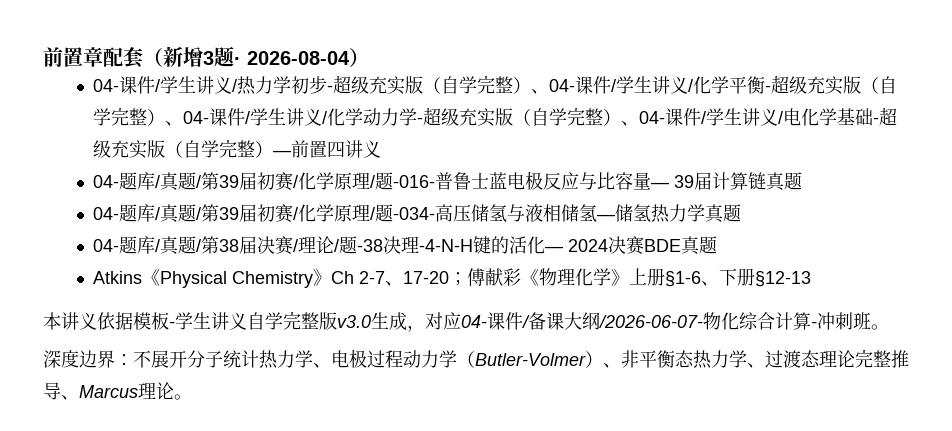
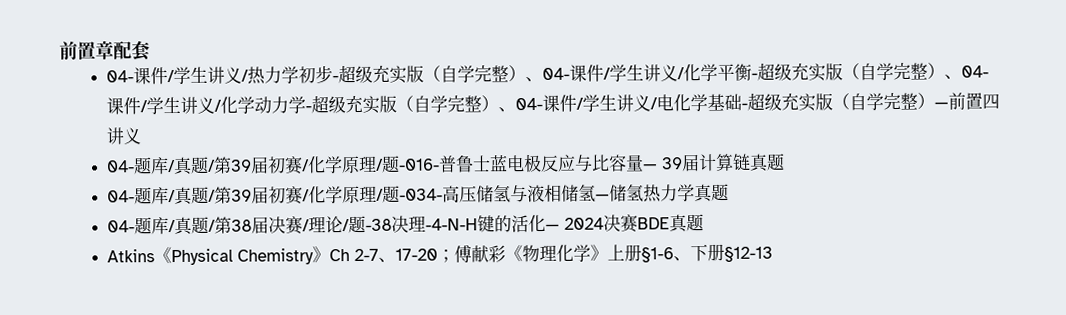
- 前置章配套（新增3题· 2026-08-04）
+ 前置章配套
- 本讲义依据模板-学生讲义自学完整版v3.0生成，对应04-课件/备课大纲/2026-06-07-物化综合计算-冲刺班。
- 深度边界：不展开分子统计热力学、电极过程动力学（Butler-Volmer）、非平衡态热力学、过渡态理论完整推导、Marcus理论。

